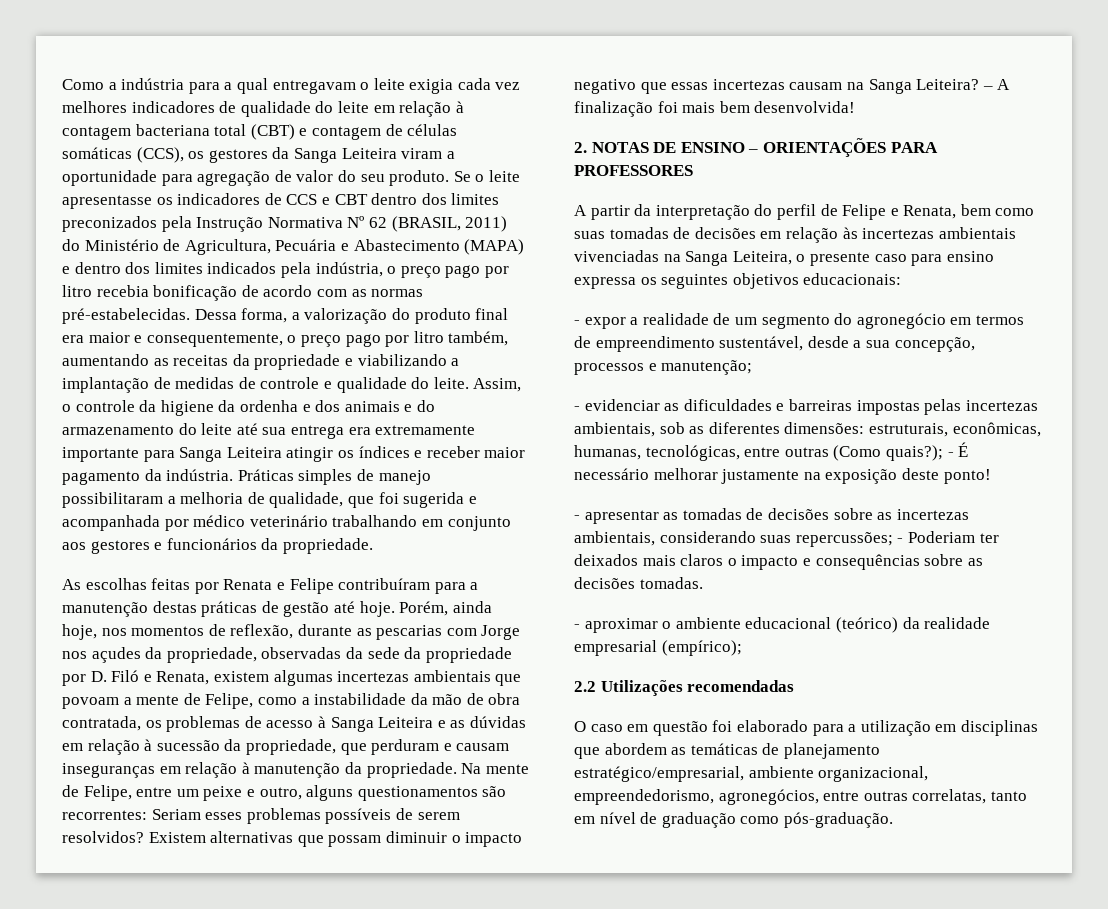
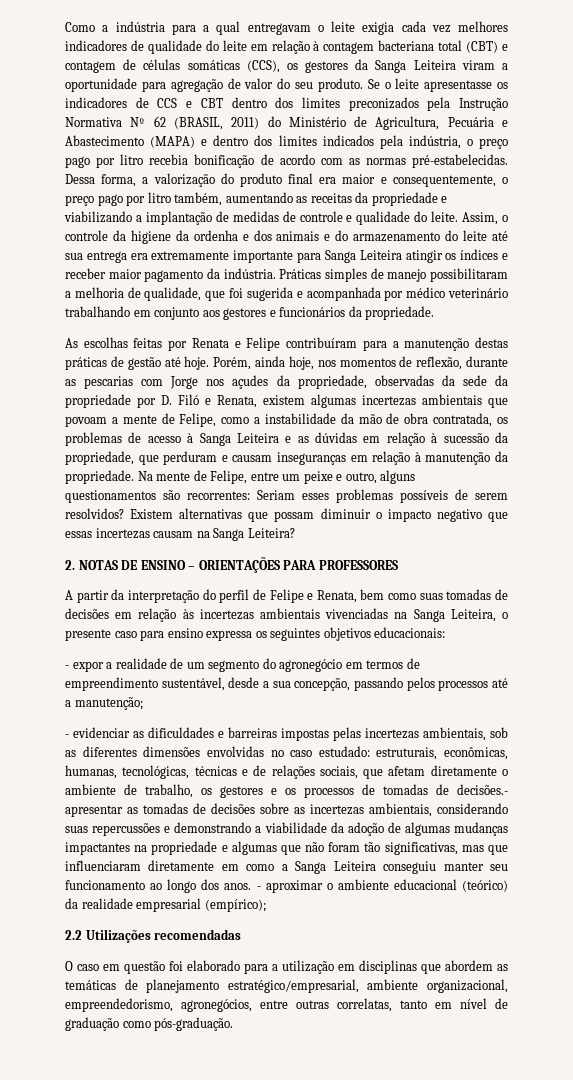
- – A finalização foi mais bem desenvolvida!
- - expor a realidade de um segmento do agronegócio em termos de empreendimento sustentável, desde a sua concepção, processos e manutenção;
+ - expor a realidade de um segmento do agronegócio em termos de empreendimento sustentável, desde a sua concepção, passando pelos processos até a manutenção;
- - evidenciar as dificuldades e barreiras impostas pelas incertezas ambientais, sob as diferentes dimensões: estruturais, econômicas, humanas, tecnológicas, entre outras (Como quais?); - É necessário melhorar justamente na exposição deste ponto!
- - apresentar as tomadas de decisões sobre as incertezas ambientais, considerando suas repercussões; - Poderiam ter deixados mais claros o impacto e consequências sobre as decisões tomadas.
- - aproximar o ambiente educacional (teórico) da realidade empresarial (empírico);
+ - evidenciar as dificuldades e barreiras impostas pelas incertezas ambientais, sob as diferentes dimensões envolvidas no caso estudado: estruturais, econômicas, humanas, tecnológicas, técnicas e de relações sociais, que afetam diretamente o ambiente de trabalho, os gestores e os processos de tomadas de decisões.- apresentar as tomadas de decisões sobre as incertezas ambientais, considerando suas repercussões e demonstrando a viabilidade da adoção de algumas mudanças impactantes na propriedade e algumas que não foram tão significativas, mas que influenciaram diretamente em como a Sanga Leiteira conseguiu manter seu funcionamento ao longo dos anos. - aproximar o ambiente educacional (teórico) da realidade empresarial (empírico);

